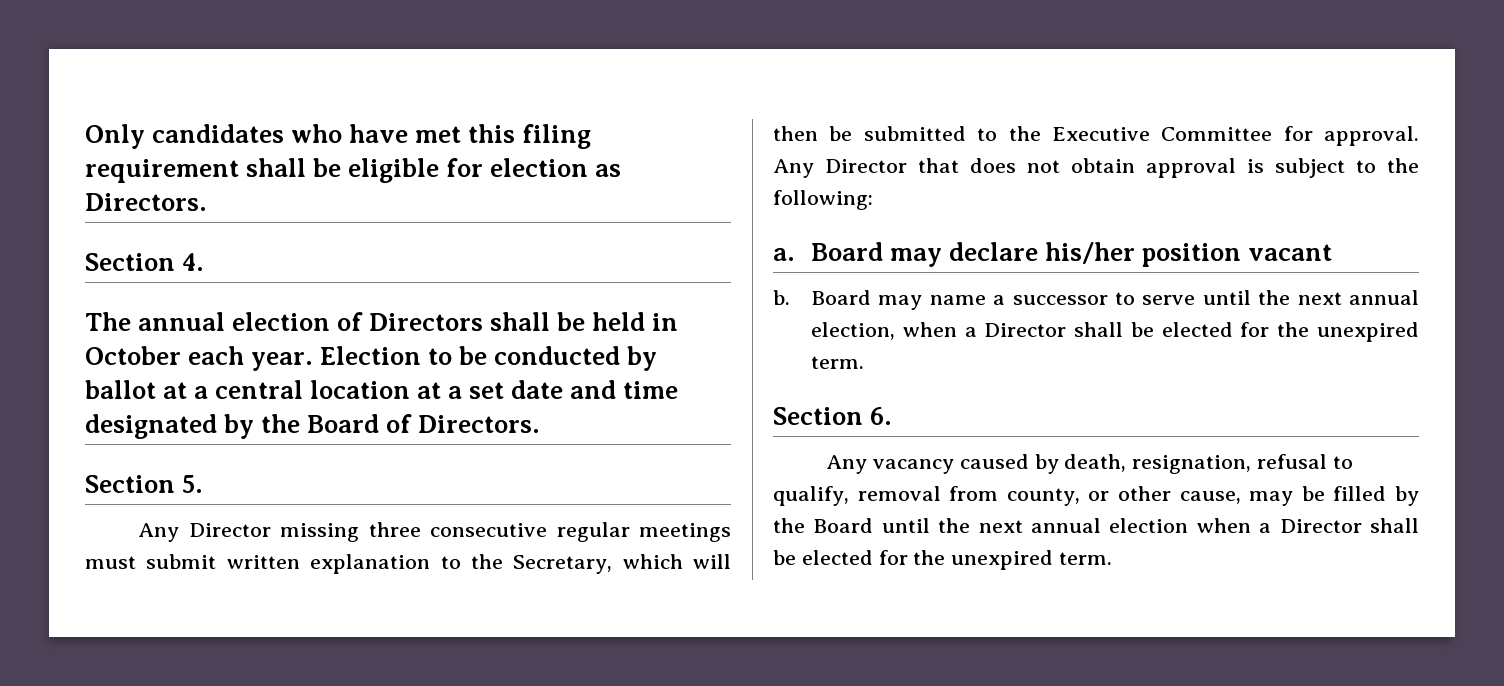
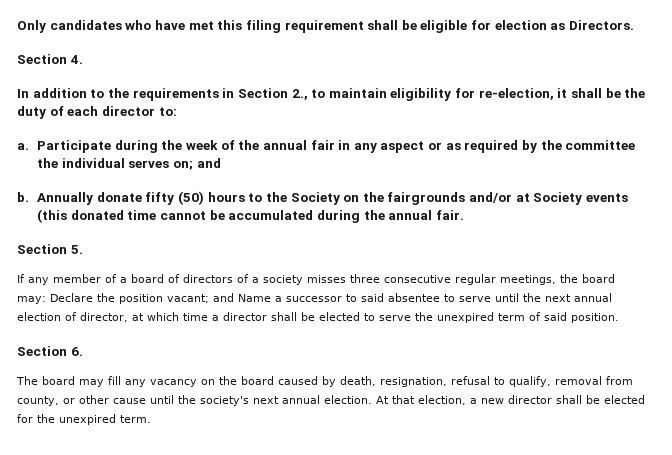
- The annual election of Directors shall be held in October each year. Election to be conducted by ballot at a central location at a set date and time designated by the Board of Directors.
+ In addition to the requirements in Section 2., to maintain eligibility for re-election, it shall be the duty of each director to:
+ a. Participate during the week of the annual fair in any aspect or as required by the committee the individual serves on; and
+ b. Annually donate fifty (50) hours to the Society on the fairgrounds and/or at Society events (this donated time cannot be accumulated during the annual fair.
  Section 5.
- Any Director missing three consecutive regular meetings must submit written explanation to the Secretary, which will then be submitted to the Executive Committee for approval. Any Director that does not obtain approval is subject to the following:
- a. Board may declare his/her position vacant
- b. Board may name a successor to serve until the next annual election, when a Director shall be elected for the unexpired term.
+ If any member of a board of directors of a society misses three consecutive regular meetings, the board may: Declare the position vacant; and Name a successor to said absentee to serve until the next annual election of director, at which time a director shall be elected to serve the unexpired term of said position.
  Section 6.
- Any vacancy caused by death, resignation, refusal to qualify, removal from county, or other cause, may be filled by the Board until the next annual election when a Director shall be elected for the unexpired term.
+ The board may fill any vacancy on the board caused by death, resignation, refusal to qualify, removal from county, or other cause until the society's next annual election. At that election, a new director shall be elected for the unexpired term.

